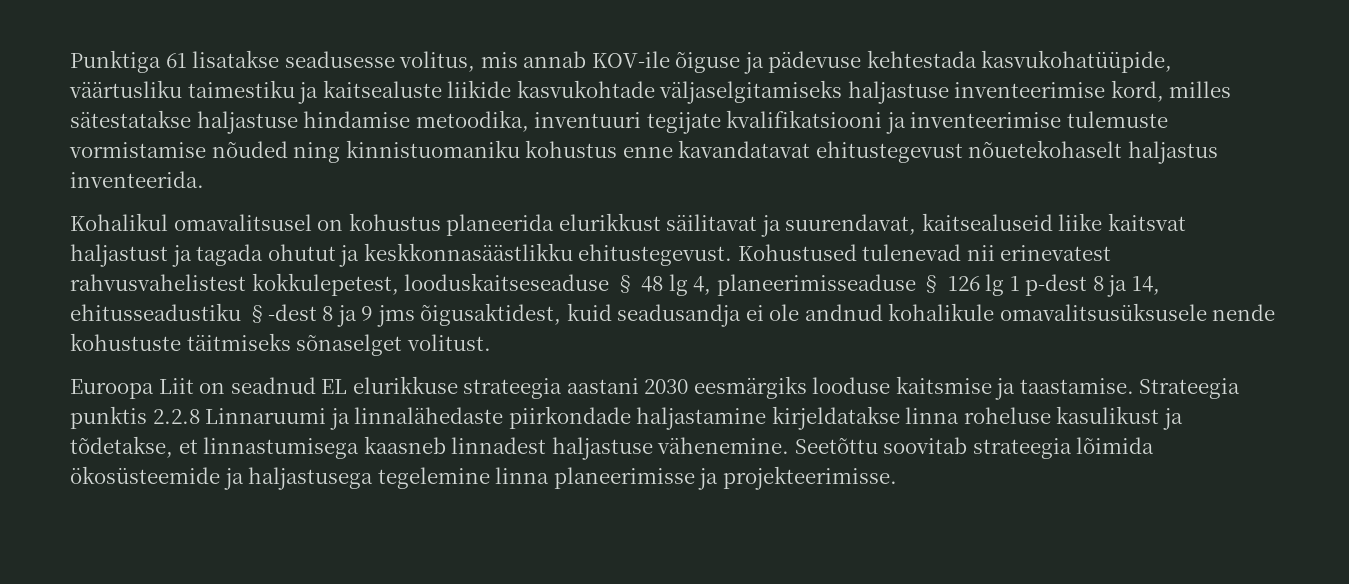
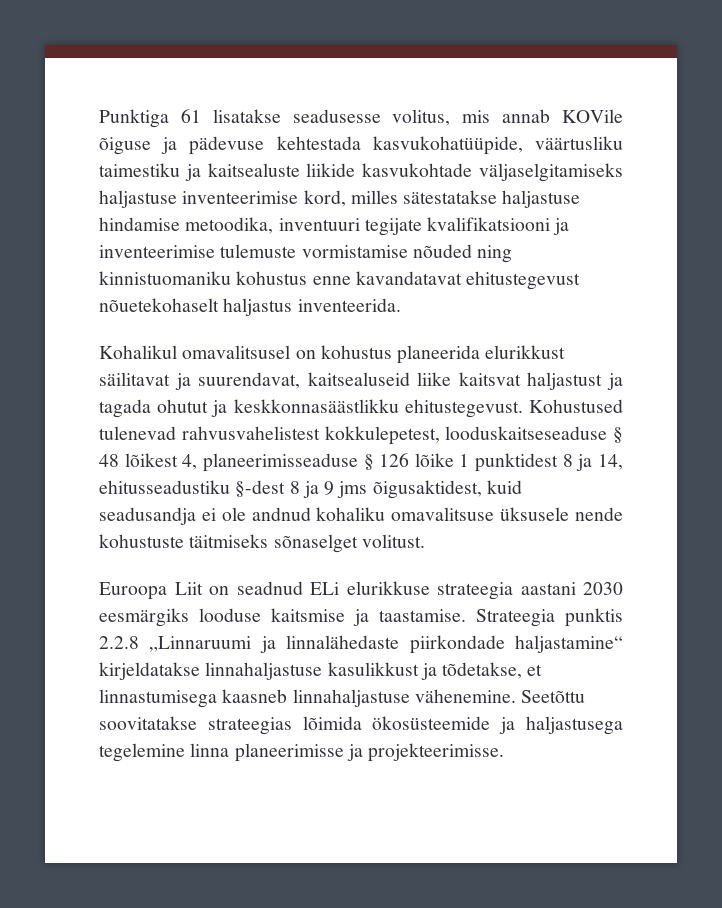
- Punktiga 61 lisatakse seadusesse volitus, mis annab KOV-ile õiguse ja pädevuse kehtestada kasvukohatüüpide, väärtusliku taimestiku ja kaitsealuste liikide kasvukohtade väljaselgitamiseks haljastuse inventeerimise kord, milles sätestatakse haljastuse hindamise metoodika, inventuuri tegijate kvalifikatsiooni ja inventeerimise tulemuste vormistamise nõuded ning kinnistuomaniku kohustus enne kavandatavat ehitustegevust nõuetekohaselt haljastus inventeerida.
+ Punktiga 61 lisatakse seadusesse volitus, mis annab KOVile õiguse ja pädevuse kehtestada kasvukohatüüpide, väärtusliku taimestiku ja kaitsealuste liikide kasvukohtade väljaselgitamiseks haljastuse inventeerimise kord, milles sätestatakse haljastuse hindamise metoodika, inventuuri tegijate kvalifikatsiooni ja inventeerimise tulemuste vormistamise nõuded ning kinnistuomaniku kohustus enne kavandatavat ehitustegevust nõuetekohaselt haljastus inventeerida.
- Kohustused tulenevad nii erinevatest rahvusvahelistest kokkulepetest, looduskaitseseaduse § 48 lg 4, planeerimisseaduse § 126 lg 1 p-dest 8 ja 14, ehitusseadustiku §-dest 8 ja 9 jms õigusaktidest, kuid seadusandja ei ole andnud kohalikule omavalitsusüksusele nende kohustuste täitmiseks sõnaselget volitust.
+ Kohustused tulenevad rahvusvahelistest kokkulepetest, looduskaitseseaduse § 48 lõikest 4, planeerimisseaduse § 126 lõike 1 punktidest 8 ja 14, ehitusseadustiku §-dest 8 ja 9 jms õigusaktidest, kuid seadusandja ei ole andnud kohaliku omavalitsuse üksusele nende kohustuste täitmiseks sõnaselget volitust.
- Euroopa Liit on seadnud EL elurikkuse strateegia aastani 2030 eesmärgiks looduse kaitsmise ja taastamise.
+ Euroopa Liit on seadnud ELi elurikkuse strateegia aastani 2030 eesmärgiks looduse kaitsmise ja taastamise.
- Strateegia punktis 2.2.8 Linnaruumi ja linnalähedaste piirkondade haljastamine kirjeldatakse linna roheluse kasulikust ja tõdetakse, et linnastumisega kaasneb linnadest haljastuse vähenemine. Seetõttu soovitab strateegia lõimida ökosüsteemide ja haljastusega tegelemine linna planeerimisse ja projekteerimisse.
+ Strateegia punktis 2.2.8 „Linnaruumi ja linnalähedaste piirkondade haljastamine“ kirjeldatakse linnahaljastuse kasulikkust ja tõdetakse, et linnastumisega kaasneb linnahaljastuse vähenemine. Seetõttu soovitatakse strateegias lõimida ökosüsteemide ja haljastusega tegelemine linna planeerimisse ja projekteerimisse.

